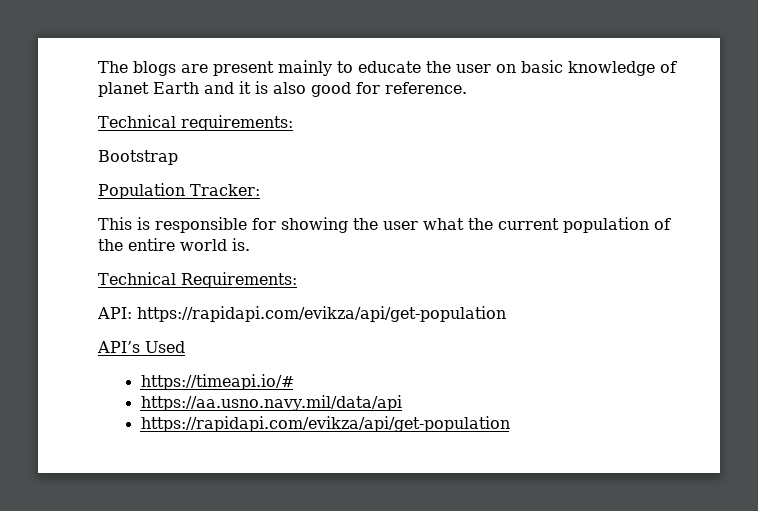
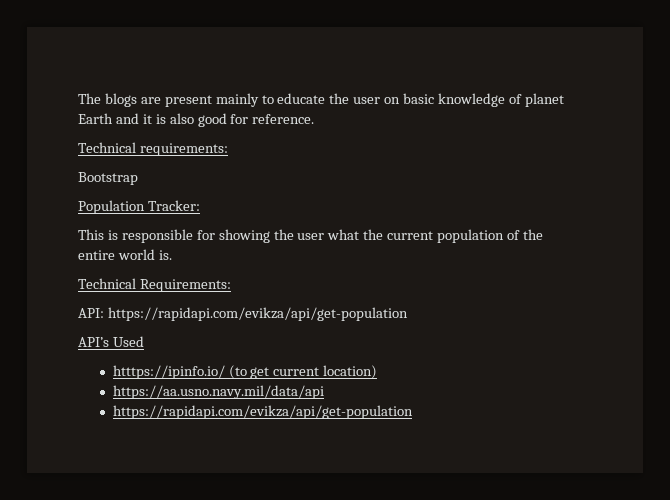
- https://timeapi.io/#
+ htttps://ipinfo.io/ (to get current location)

